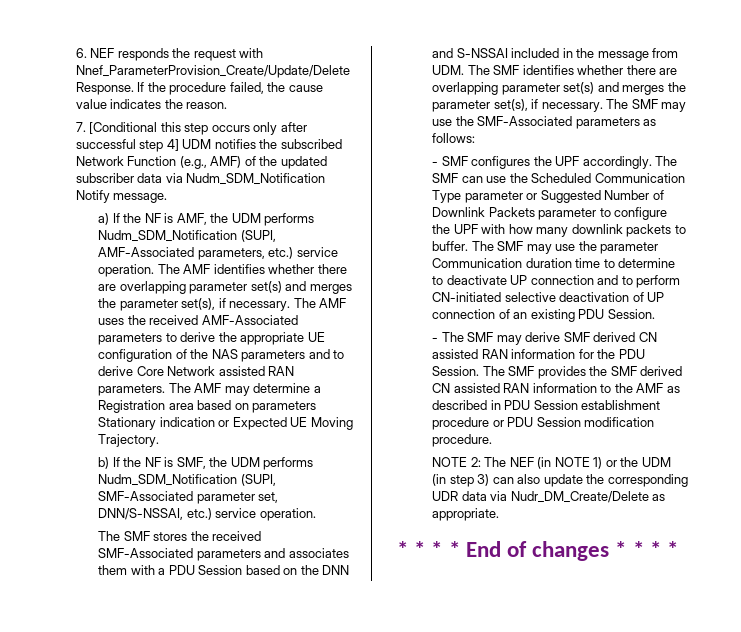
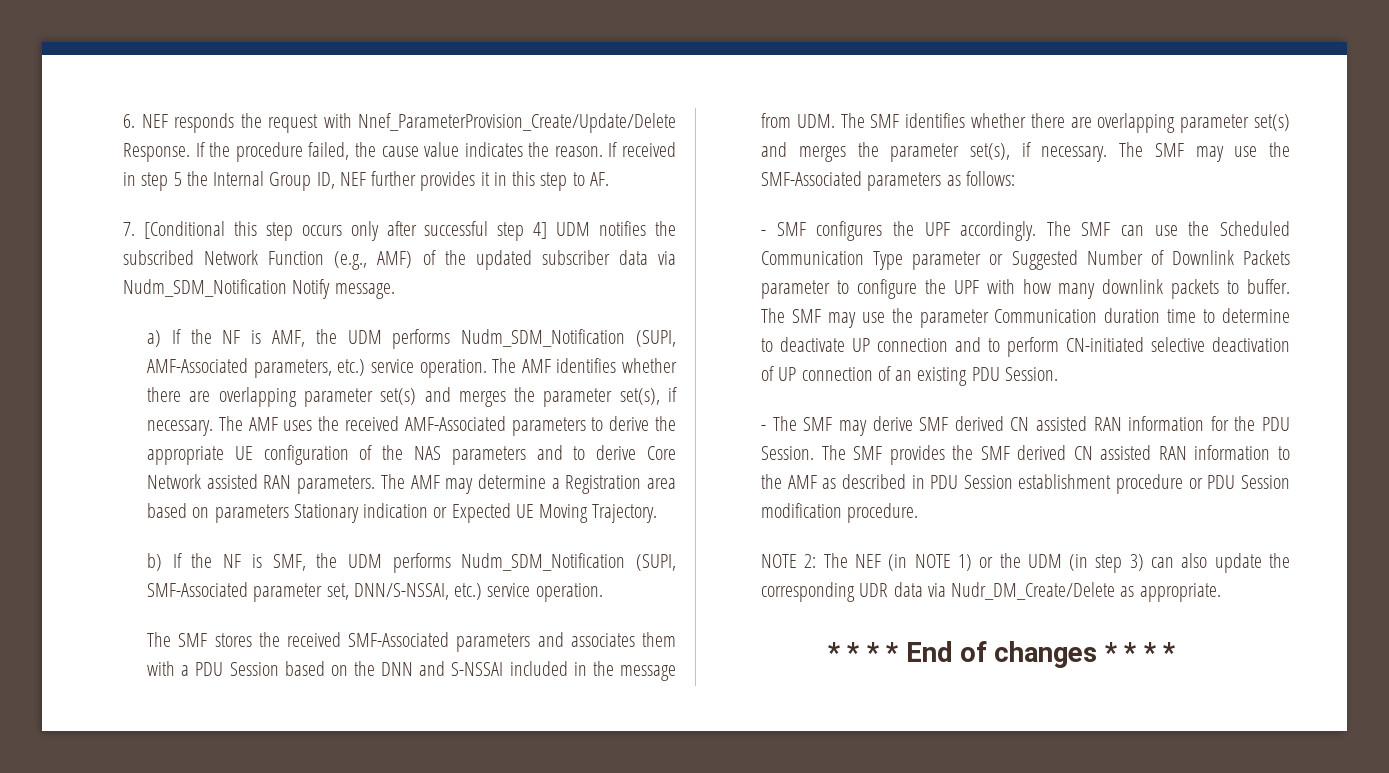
+ If received in step 5 the Internal Group ID, NEF further provides it in this step to AF.

